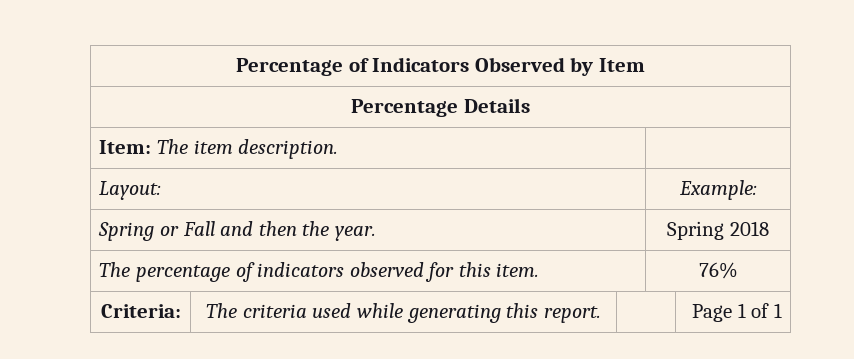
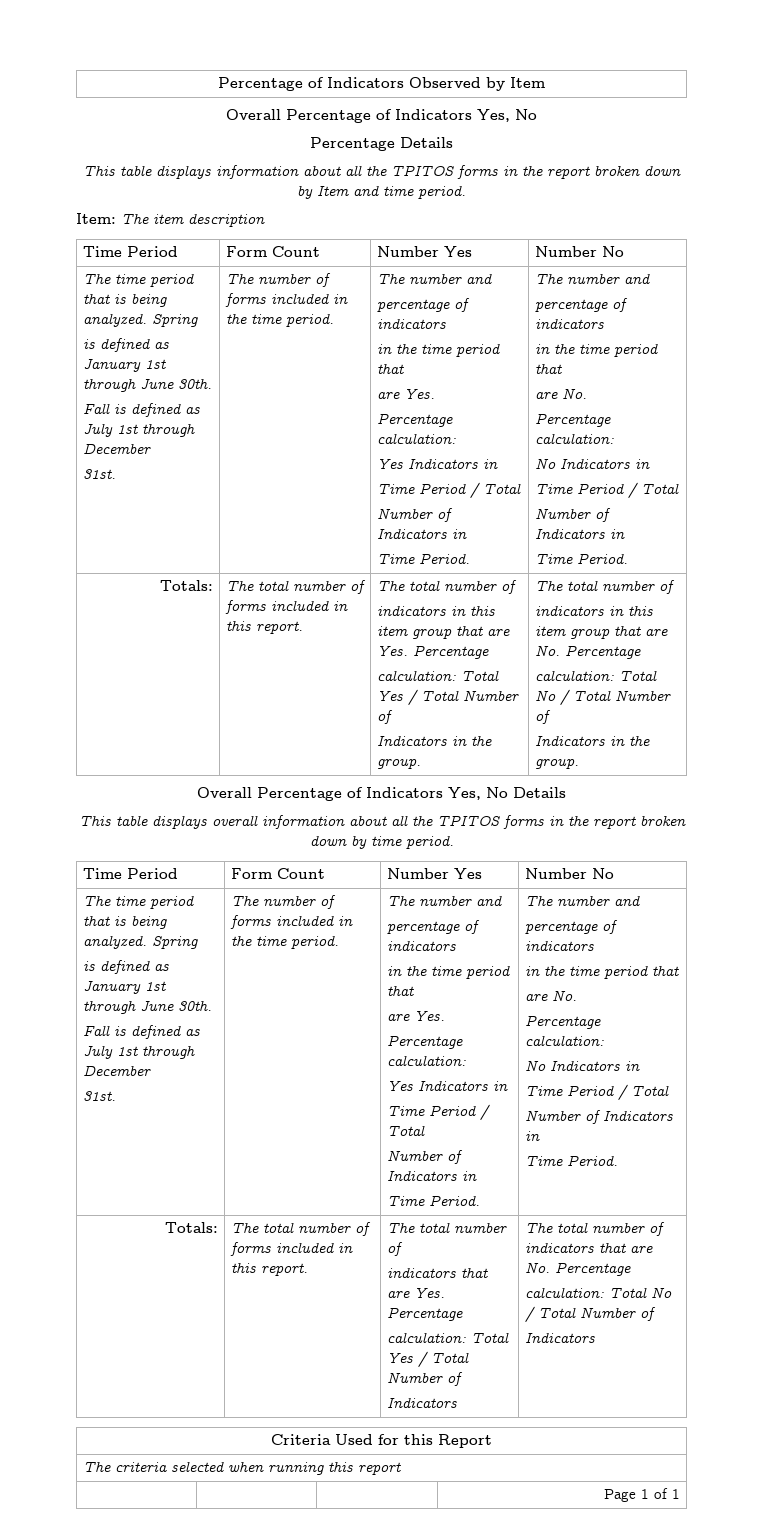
  Percentage of Indicators Observed by Item
+ Overall Percentage of Indicators Yes, No
  Percentage Details
- Item: The item description. |
- Layout: | Example:
- Spring or Fall and then the year. | Spring 2018
- The percentage of indicators observed for this item. | 76%
- Criteria: | The criteria used while generating this report. | | Page 1 of 1
+ This table displays information about all the TPITOS forms in the report broken down by Item and time period.
+ Item: The item description
+ Time Period | Form Count | Number Yes | Number No
+ The time period that is being analyzed. Spring
+ is defined as January 1st through June 30th.
+ Fall is defined as July 1st through December
+ 31st. | The number of forms included in the time period. | The number and
+ percentage of indicators
+ in the time period that
+ are Yes.
+ Percentage calculation:
+ Yes Indicators in
+ Time Period / Total
+ Number of Indicators in
+ Time Period. | The number and
+ percentage of indicators
+ in the time period that
+ are No.
+ Percentage calculation:
+ No Indicators in
+ Time Period / Total
+ Number of Indicators in
+ Time Period.
+ Totals: | The total number of forms included in this report. | The total number of
+ indicators in this item group that are Yes. Percentage
+ calculation: Total Yes / Total Number of
+ Indicators in the group. | The total number of
+ indicators in this item group that are No. Percentage
+ calculation: Total No / Total Number of
+ Indicators in the group.
+ Overall Percentage of Indicators Yes, No Details
+ This table displays overall information about all the TPITOS forms in the report broken down by time period.
+ Time Period | Form Count | Number Yes | Number No
+ The time period that is being analyzed. Spring
+ is defined as January 1st through June 30th.
+ Fall is defined as July 1st through December
+ 31st. | The number of forms included in the time period. | The number and
+ percentage of indicators
+ in the time period that
+ are Yes.
+ Percentage calculation:
+ Yes Indicators in
+ Time Period / Total
+ Number of Indicators in
+ Time Period. | The number and
+ percentage of indicators
+ in the time period that
+ are No.
+ Percentage calculation:
+ No Indicators in
+ Time Period / Total
+ Number of Indicators in
+ Time Period.
+ Totals: | The total number of forms included in this report. | The total number of
+ indicators that are Yes. Percentage
+ calculation: Total Yes / Total Number of
+ Indicators | The total number of indicators that are No. Percentage
+ calculation: Total No / Total Number of
+ Indicators
+ Criteria Used for this Report
+ The criteria selected when running this report
+ | | | Page 1 of 1

